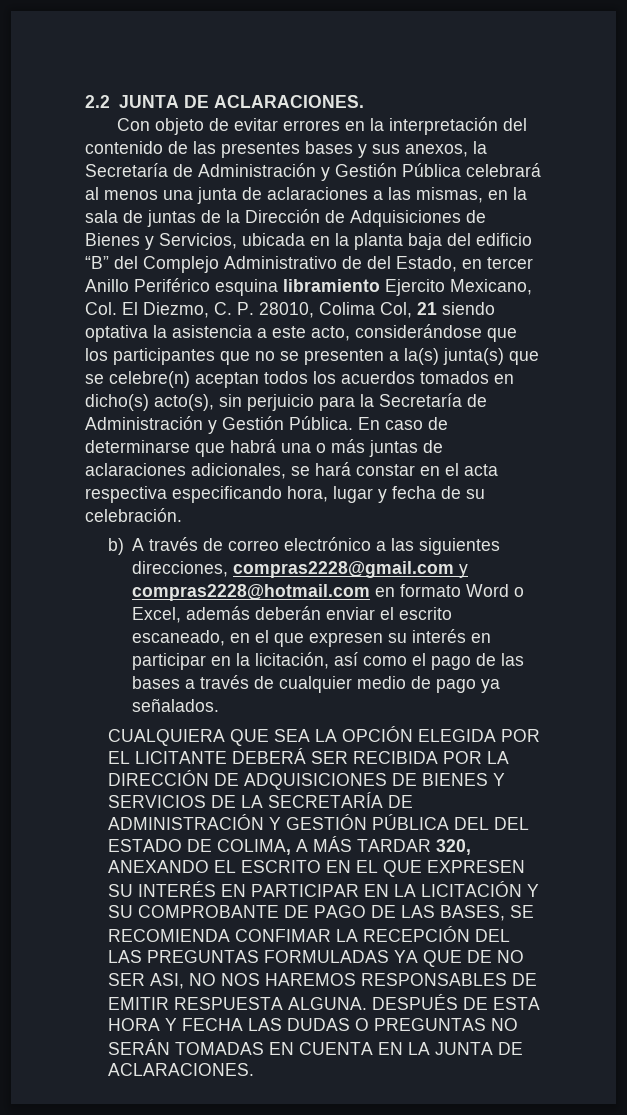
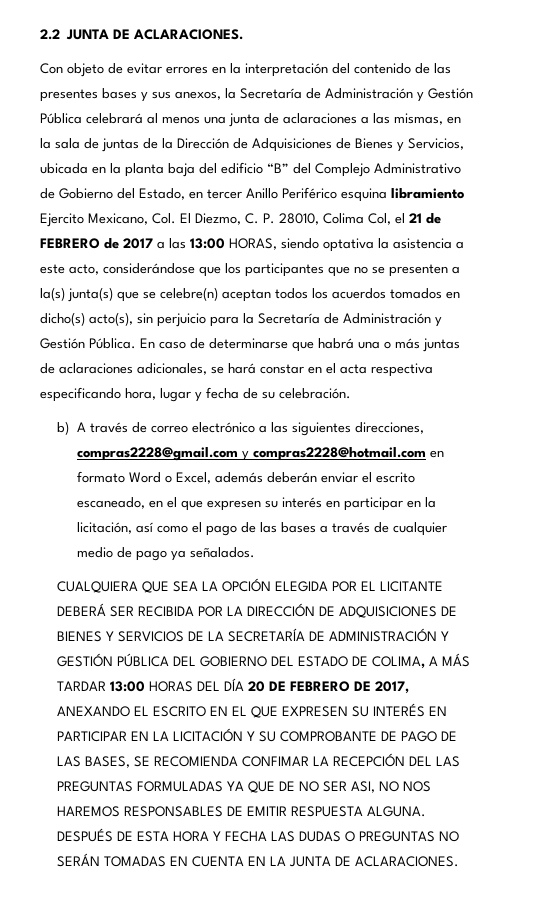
- Con objeto de evitar errores en la interpretación del contenido de las presentes bases y sus anexos, la Secretaría de Administración y Gestión Pública celebrará al menos una junta de aclaraciones a las mismas, en la sala de juntas de la Dirección de Adquisiciones de Bienes y Servicios, ubicada en la planta baja del edificio “B” del Complejo Administrativo de del Estado, en tercer Anillo Periférico esquina libramiento Ejercito Mexicano, Col. El Diezmo, C. P. 28010, Colima Col, 21 siendo optativa la asistencia a este acto, considerándose que los participantes que no se presenten a la(s) junta(s) que se celebre(n) aceptan todos los acuerdos tomados en dicho(s) acto(s), sin perjuicio para la Secretaría de Administración y Gestión Pública.
+ Con objeto de evitar errores en la interpretación del contenido de las presentes bases y sus anexos, la Secretaría de Administración y Gestión Pública celebrará al menos una junta de aclaraciones a las mismas, en la sala de juntas de la Dirección de Adquisiciones de Bienes y Servicios, ubicada en la planta baja del edificio “B” del Complejo Administrativo de Gobierno del Estado, en tercer Anillo Periférico esquina libramiento Ejercito Mexicano, Col. El Diezmo, C. P. 28010, Colima Col, el 21 de FEBRERO de 2017 a las 13:00 HORAS, siendo optativa la asistencia a este acto, considerándose que los participantes que no se presenten a la(s) junta(s) que se celebre(n) aceptan todos los acuerdos tomados en dicho(s) acto(s), sin perjuicio para la Secretaría de Administración y Gestión Pública.
- CUALQUIERA QUE SEA LA OPCIÓN ELEGIDA POR EL LICITANTE DEBERÁ SER RECIBIDA POR LA DIRECCIÓN DE ADQUISICIONES DE BIENES Y SERVICIOS DE LA SECRETARÍA DE ADMINISTRACIÓN Y GESTIÓN PÚBLICA DEL DEL ESTADO DE COLIMA, A MÁS TARDAR 320, ANEXANDO EL ESCRITO EN EL QUE EXPRESEN SU INTERÉS EN PARTICIPAR EN LA LICITACIÓN Y SU COMPROBANTE DE PAGO DE LAS BASES, SE RECOMIENDA CONFIMAR LA RECEPCIÓN DEL LAS PREGUNTAS FORMULADAS YA QUE DE NO SER ASI, NO NOS HAREMOS RESPONSABLES DE EMITIR RESPUESTA ALGUNA.
+ CUALQUIERA QUE SEA LA OPCIÓN ELEGIDA POR EL LICITANTE DEBERÁ SER RECIBIDA POR LA DIRECCIÓN DE ADQUISICIONES DE BIENES Y SERVICIOS DE LA SECRETARÍA DE ADMINISTRACIÓN Y GESTIÓN PÚBLICA DEL GOBIERNO DEL ESTADO DE COLIMA, A MÁS TARDAR 13:00 HORAS DEL DÍA 20 DE FEBRERO DE 2017, ANEXANDO EL ESCRITO EN EL QUE EXPRESEN SU INTERÉS EN PARTICIPAR EN LA LICITACIÓN Y SU COMPROBANTE DE PAGO DE LAS BASES, SE RECOMIENDA CONFIMAR LA RECEPCIÓN DEL LAS PREGUNTAS FORMULADAS YA QUE DE NO SER ASI, NO NOS HAREMOS RESPONSABLES DE EMITIR RESPUESTA ALGUNA.

